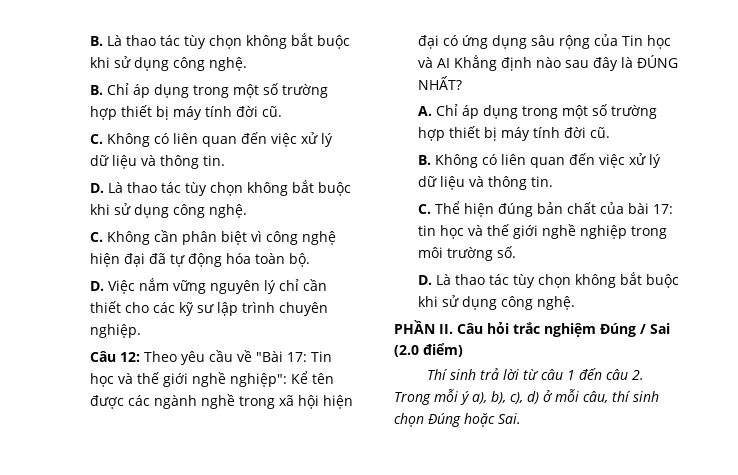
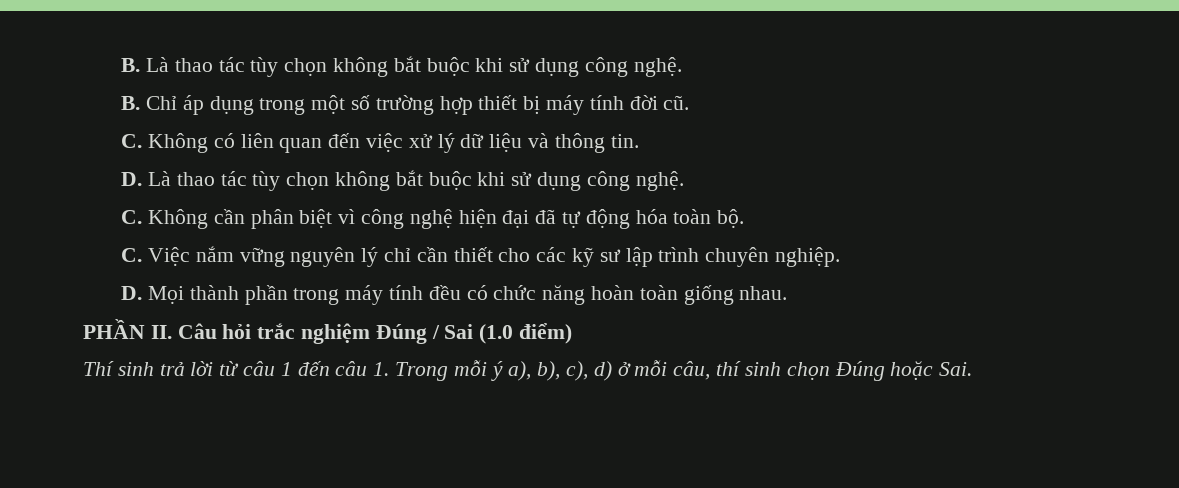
- D. Việc nắm vững nguyên lý chỉ cần thiết cho các kỹ sư lập trình chuyên nghiệp.
+ C. Việc nắm vững nguyên lý chỉ cần thiết cho các kỹ sư lập trình chuyên nghiệp.
- Câu 12: Theo yêu cầu về "Bài 17: Tin học và thế giới nghề nghiệp": Kể tên được các ngành nghề trong xã hội hiện đại có ứng dụng sâu rộng của Tin học và AI Khẳng định nào sau đây là ĐÚNG NHẤT?
- A. Chỉ áp dụng trong một số trường hợp thiết bị máy tính đời cũ.
- B. Không có liên quan đến việc xử lý dữ liệu và thông tin.
- C. Thể hiện đúng bản chất của bài 17: tin học và thế giới nghề nghiệp trong môi trường số.
- D. Là thao tác tùy chọn không bắt buộc khi sử dụng công nghệ.
+ D. Mọi thành phần trong máy tính đều có chức năng hoàn toàn giống nhau.
- PHẦN II. Câu hỏi trắc nghiệm Đúng / Sai (2.0 điểm)
+ PHẦN II. Câu hỏi trắc nghiệm Đúng / Sai (1.0 điểm)
- Thí sinh trả lời từ câu 1 đến câu 2. Trong mỗi ý a), b), c), d) ở mỗi câu, thí sinh chọn Đúng hoặc Sai.
+ Thí sinh trả lời từ câu 1 đến câu 1. Trong mỗi ý a), b), c), d) ở mỗi câu, thí sinh chọn Đúng hoặc Sai.

